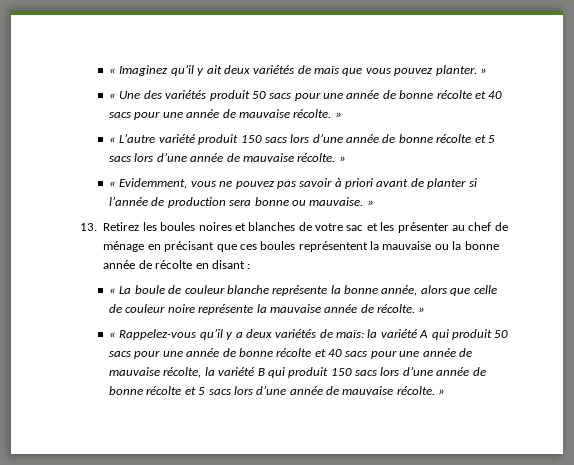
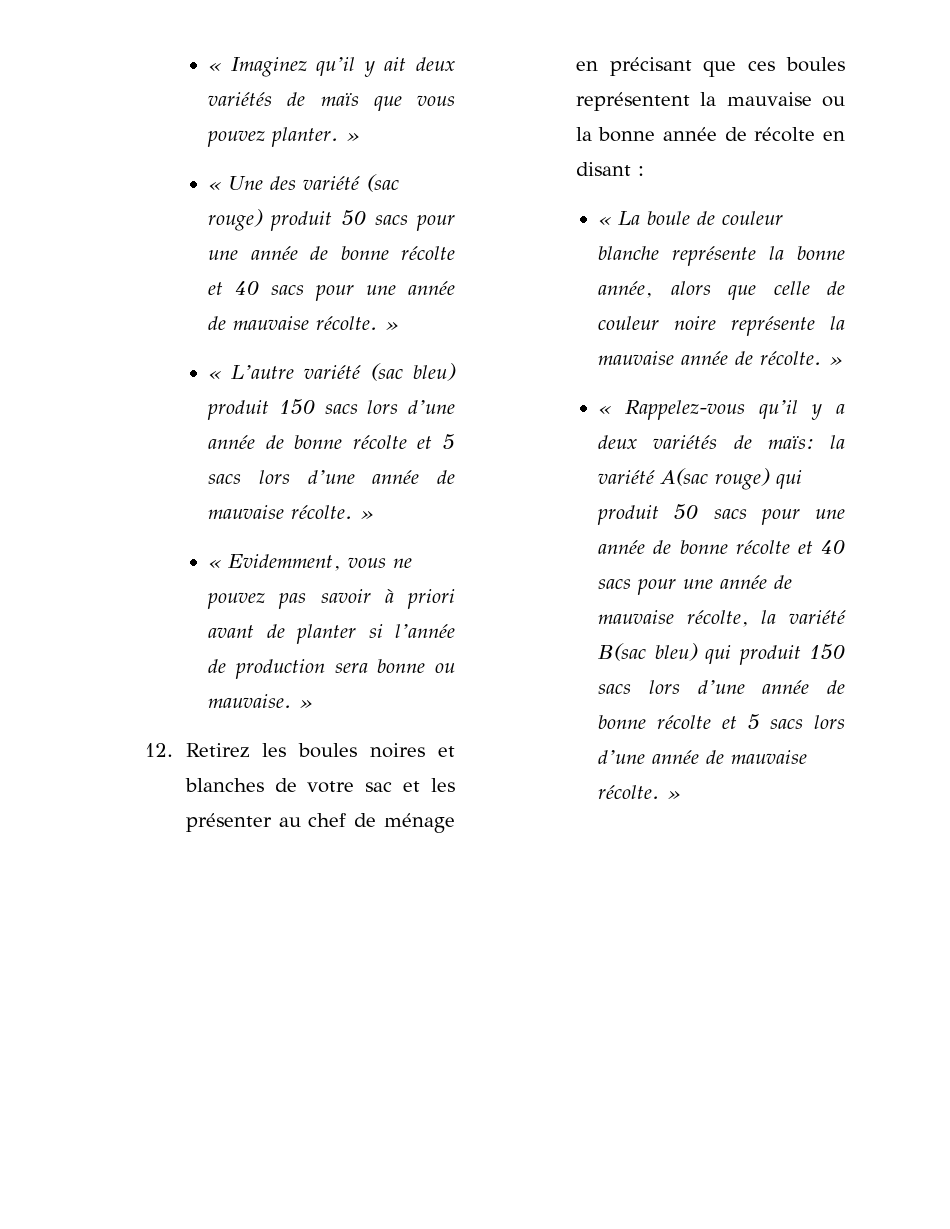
- « Une des variétés produit 50 sacs pour une année de bonne récolte et 40 sacs pour une année de mauvaise récolte. »
+ « Une des variété (sac rouge) produit 50 sacs pour une année de bonne récolte et 40 sacs pour une année de mauvaise récolte. »
- « L’autre variété produit 150 sacs lors d’une année de bonne récolte et 5 sacs lors d’une année de mauvaise récolte. »
+ « L’autre variété (sac bleu) produit 150 sacs lors d’une année de bonne récolte et 5 sacs lors d’une année de mauvaise récolte. »
- 13. Retirez les boules noires et blanches de votre sac et les présenter au chef de ménage en précisant que ces boules représentent la mauvaise ou la bonne année de récolte en disant :
+ 12. Retirez les boules noires et blanches de votre sac et les présenter au chef de ménage en précisant que ces boules représentent la mauvaise ou la bonne année de récolte en disant :
- « Rappelez-vous qu’il y a deux variétés de maïs: la variété A qui produit 50 sacs pour une année de bonne récolte et 40 sacs pour une année de mauvaise récolte, la variété B qui produit 150 sacs lors d’une année de bonne récolte et 5 sacs lors d’une année de mauvaise récolte. »
+ « Rappelez-vous qu’il y a deux variétés de maïs: la variété A(sac rouge) qui produit 50 sacs pour une année de bonne récolte et 40 sacs pour une année de mauvaise récolte, la variété B(sac bleu) qui produit 150 sacs lors d’une année de bonne récolte et 5 sacs lors d’une année de mauvaise récolte. »

